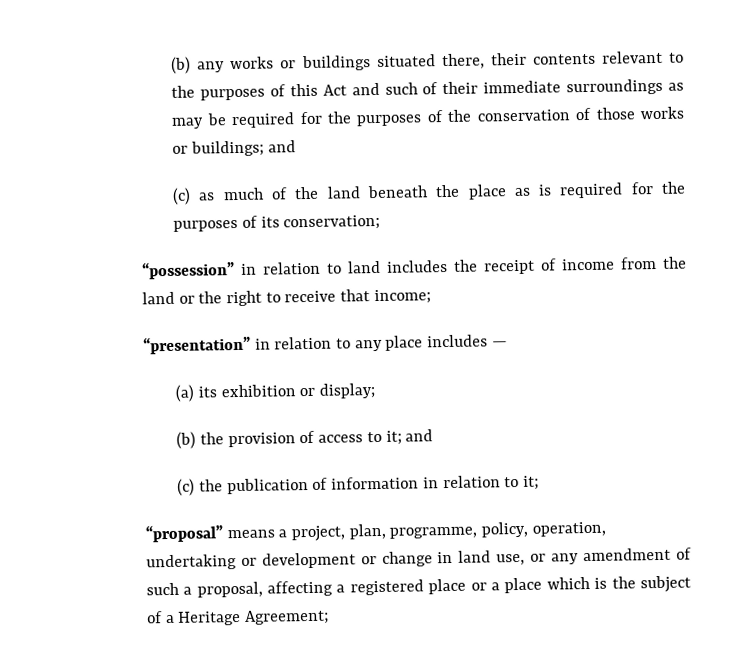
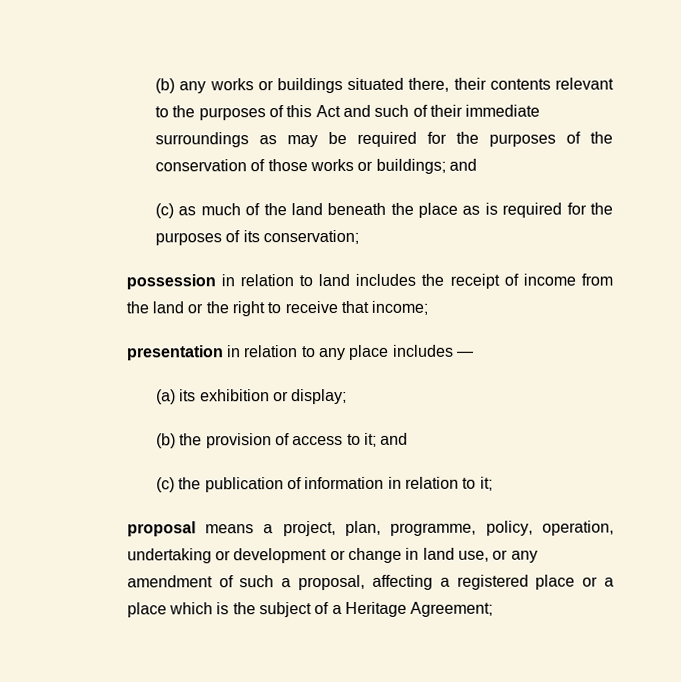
- “possession” in relation to land includes the receipt of income from the land or the right to receive that income;
+ possession in relation to land includes the receipt of income from the land or the right to receive that income;
- “presentation” in relation to any place includes —
+ presentation in relation to any place includes —
- “proposal” means a project, plan, programme, policy, operation, undertaking or development or change in land use, or any amendment of such a proposal, affecting a registered place or a place which is the subject of a Heritage Agreement;
+ proposal means a project, plan, programme, policy, operation, undertaking or development or change in land use, or any amendment of such a proposal, affecting a registered place or a place which is the subject of a Heritage Agreement;

